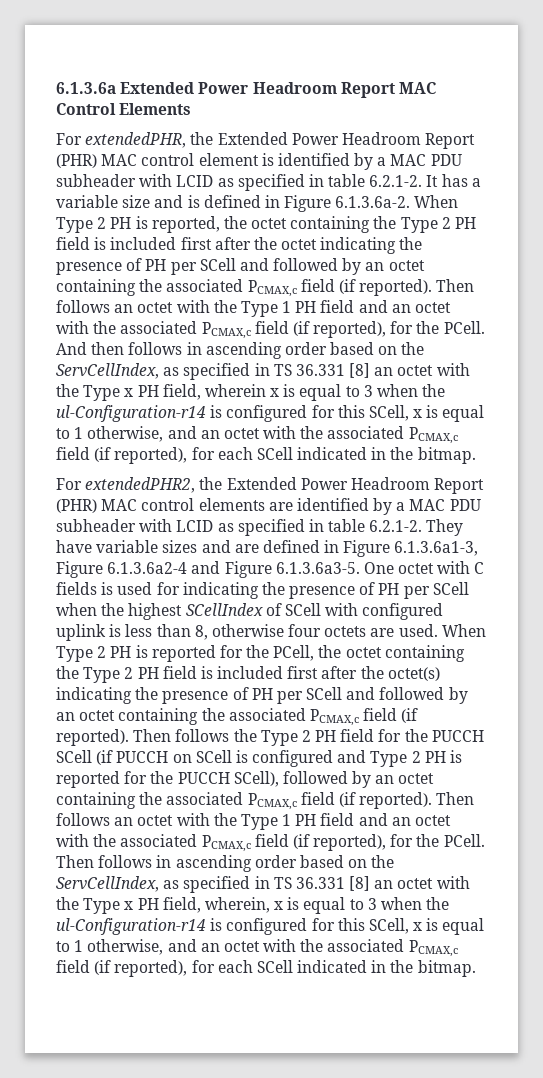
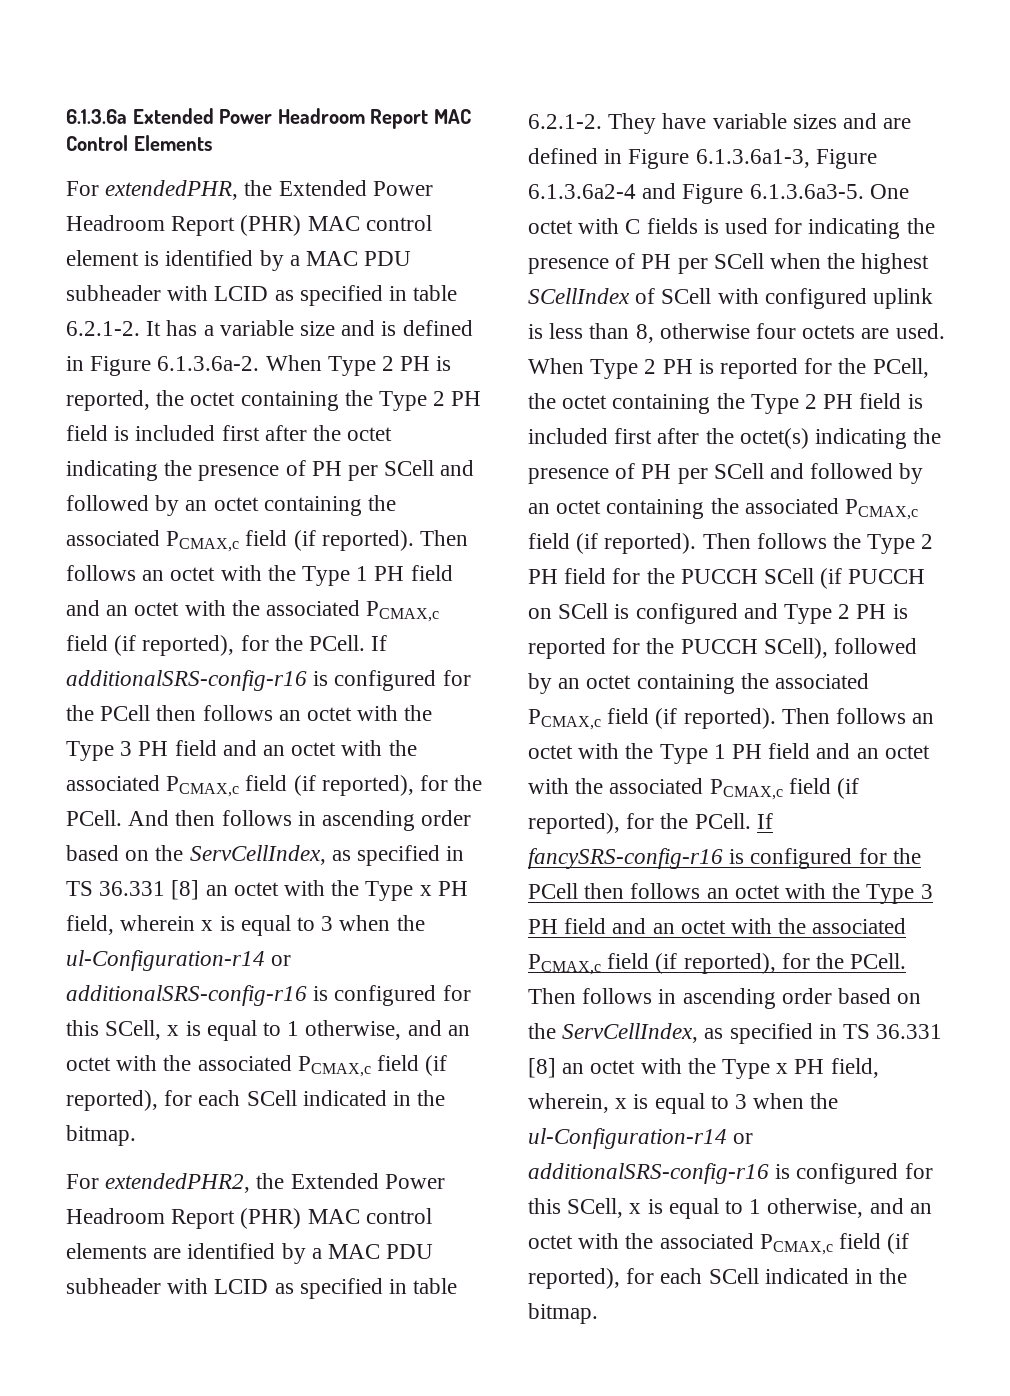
+ If additionalSRS-config-r16 is configured for the PCell then follows an octet with the Type 3 PH field and an octet with the associated PCMAX,c field (if reported), for the PCell.
- And then follows in ascending order based on the ServCellIndex, as specified in TS 36.331 [8] an octet with the Type x PH field, wherein x is equal to 3 when the ul-Configuration-r14 is configured for this SCell, x is equal to 1 otherwise, and an octet with the associated PCMAX,c field (if reported), for each SCell indicated in the bitmap.
+ And then follows in ascending order based on the ServCellIndex, as specified in TS 36.331 [8] an octet with the Type x PH field, wherein x is equal to 3 when the ul-Configuration-r14 or additionalSRS-config-r16 is configured for this SCell, x is equal to 1 otherwise, and an octet with the associated PCMAX,c field (if reported), for each SCell indicated in the bitmap.
+ If fancySRS-config-r16 is configured for the PCell then follows an octet with the Type 3 PH field and an octet with the associated PCMAX,c field (if reported), for the PCell.
- Then follows in ascending order based on the ServCellIndex, as specified in TS 36.331 [8] an octet with the Type x PH field, wherein, x is equal to 3 when the ul-Configuration-r14 is configured for this SCell, x is equal to 1 otherwise, and an octet with the associated PCMAX,c field (if reported), for each SCell indicated in the bitmap.
+ Then follows in ascending order based on the ServCellIndex, as specified in TS 36.331 [8] an octet with the Type x PH field, wherein, x is equal to 3 when the ul-Configuration-r14 or additionalSRS-config-r16 is configured for this SCell, x is equal to 1 otherwise, and an octet with the associated PCMAX,c field (if reported), for each SCell indicated in the bitmap.

